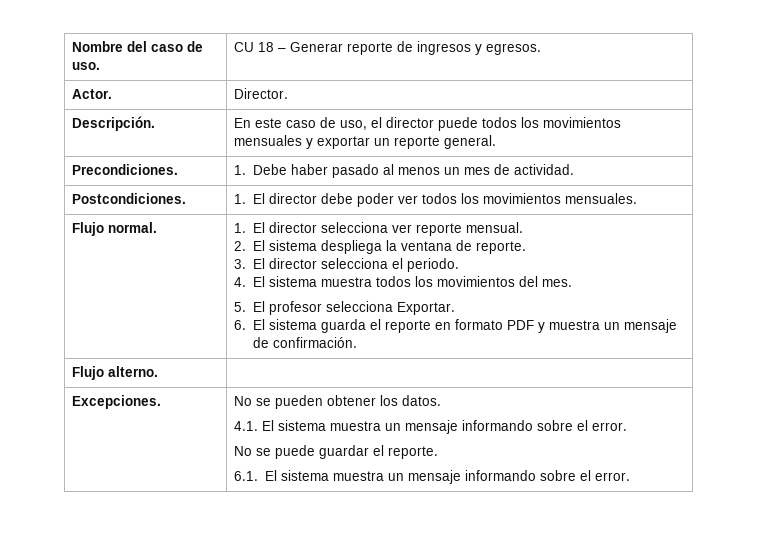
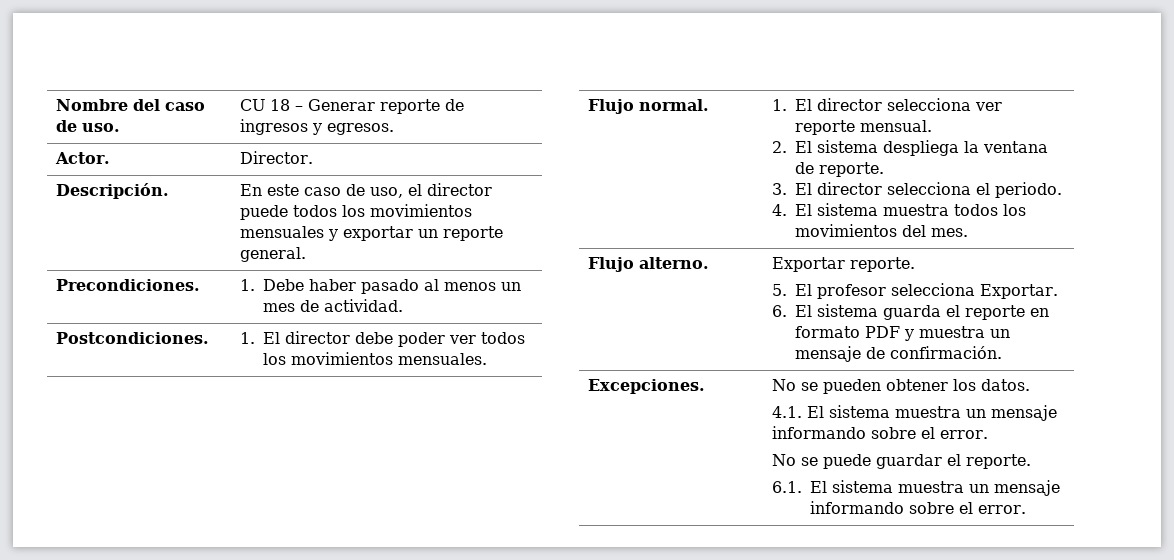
+ Flujo alterno. | Exportar reporte.
- Flujo alterno. |

